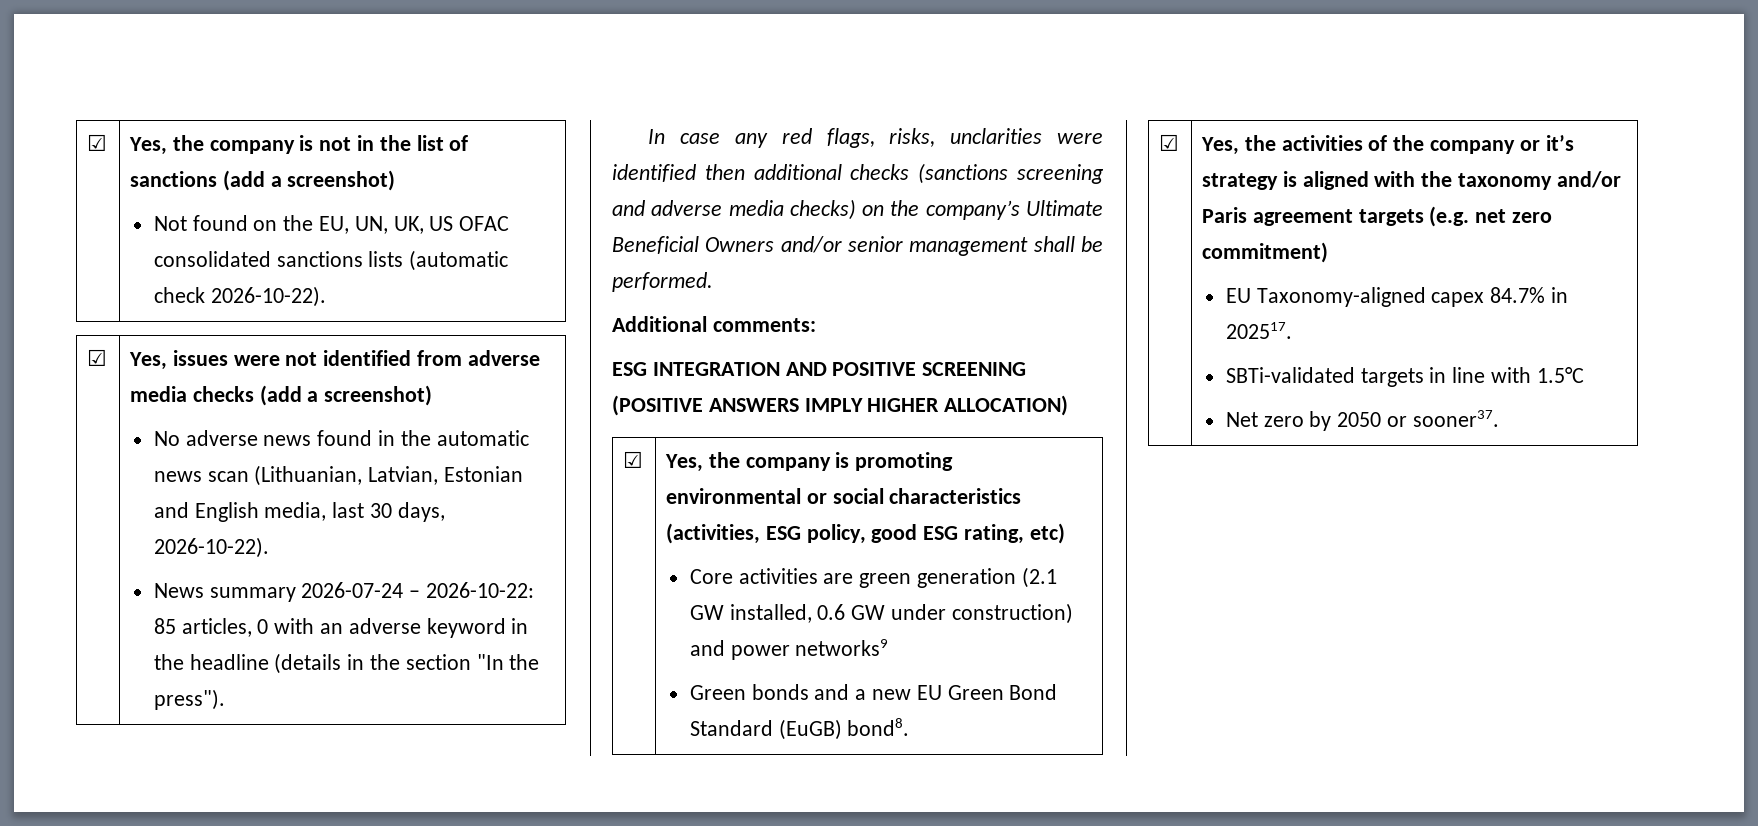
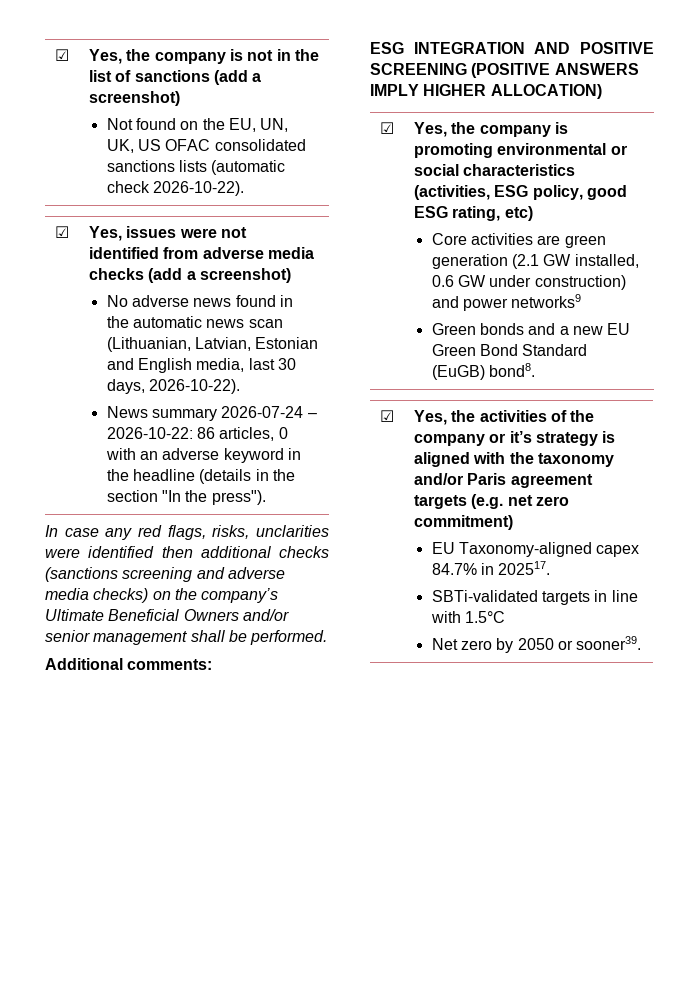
- News summary 2026-07-24 – 2026-10-22: 85 articles, 0 with an adverse keyword in the headline (details in the section "In the press").
+ News summary 2026-07-24 – 2026-10-22: 86 articles, 0 with an adverse keyword in the headline (details in the section "In the press").
- Net zero by 2050 or sooner37.
+ Net zero by 2050 or sooner39.

